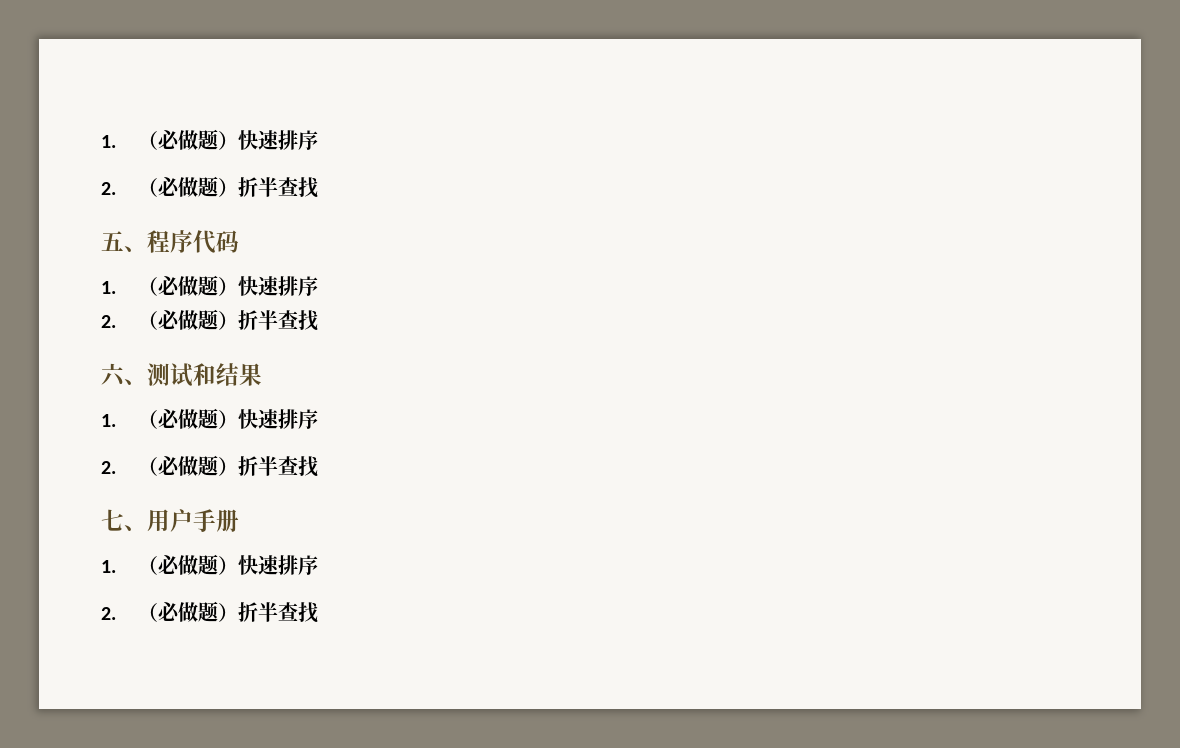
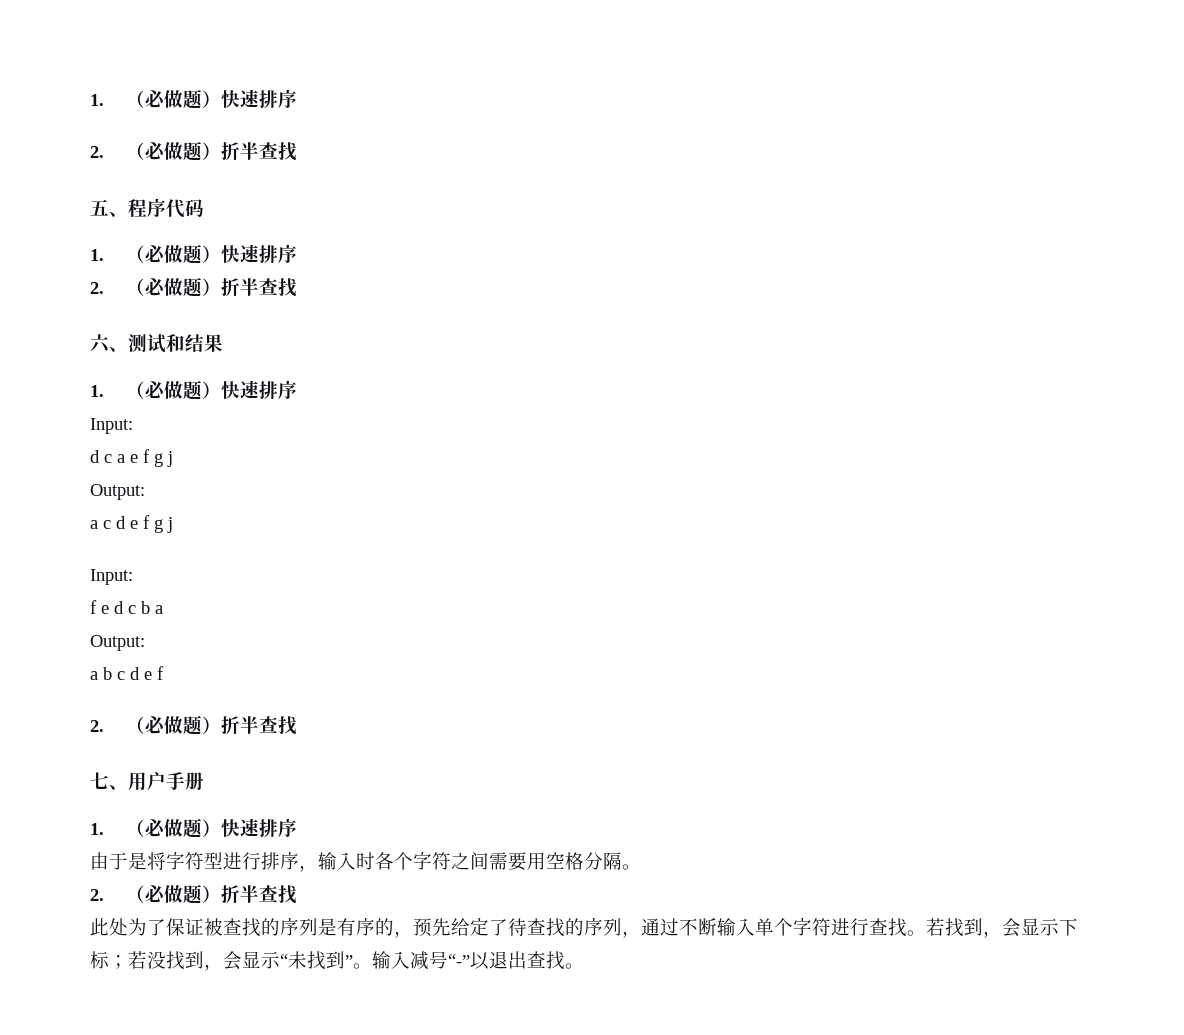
  六、测试和结果
  1.（必做题）快速排序
+ Input:
+ d c a e f g j
+ Output:
+ a c d e f g j
+ Input:
+ f e d c b a
+ Output:
+ a b c d e f
  七、用户手册
  1.（必做题）快速排序
+ 由于是将字符型进行排序，输入时各个字符之间需要用空格分隔。
  2.（必做题）折半查找
+ 此处为了保证被查找的序列是有序的，预先给定了待查找的序列，通过不断输入单个字符进行查找。若找到，会显示下标；若没找到，会显示“未找到”。输入减号“-”以退出查找。

